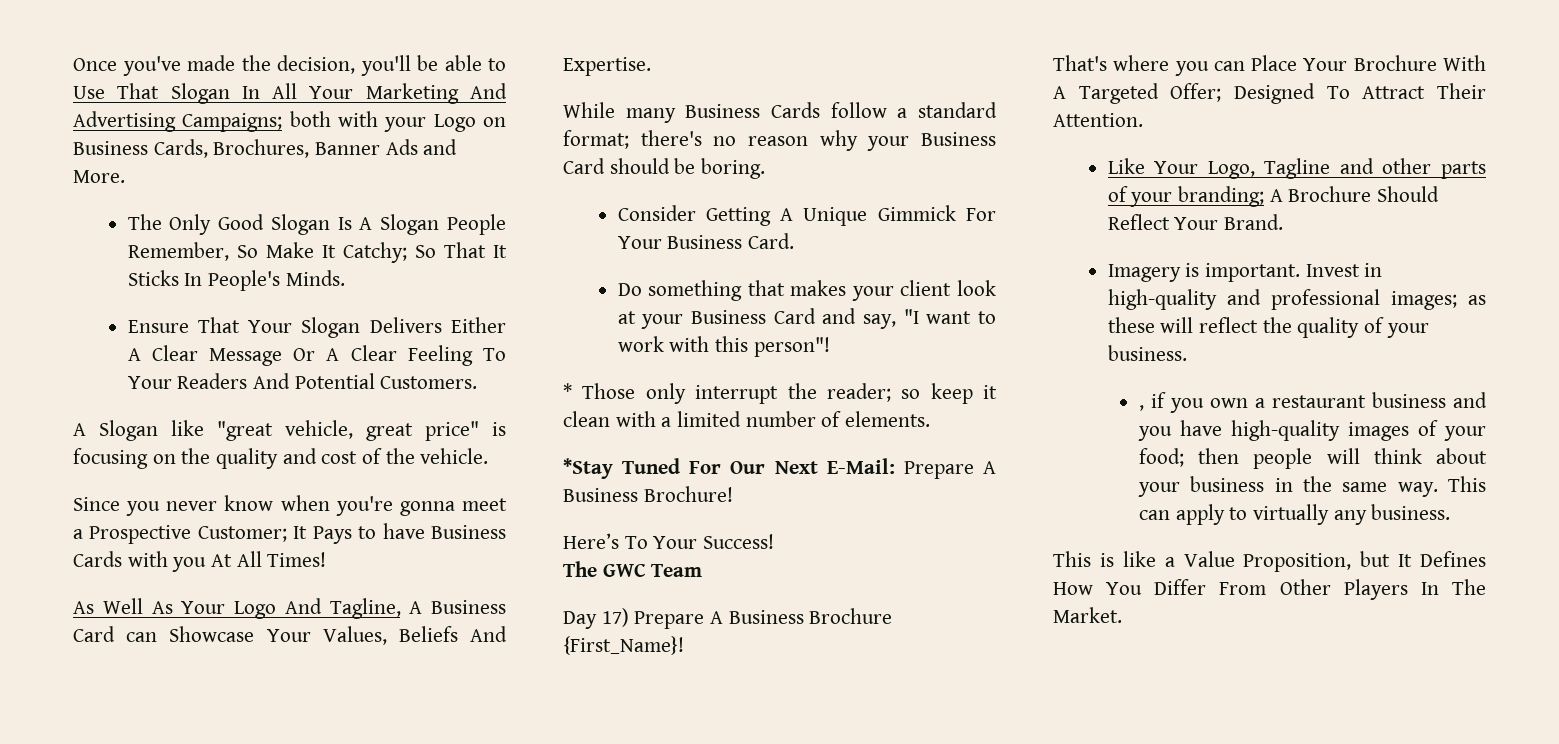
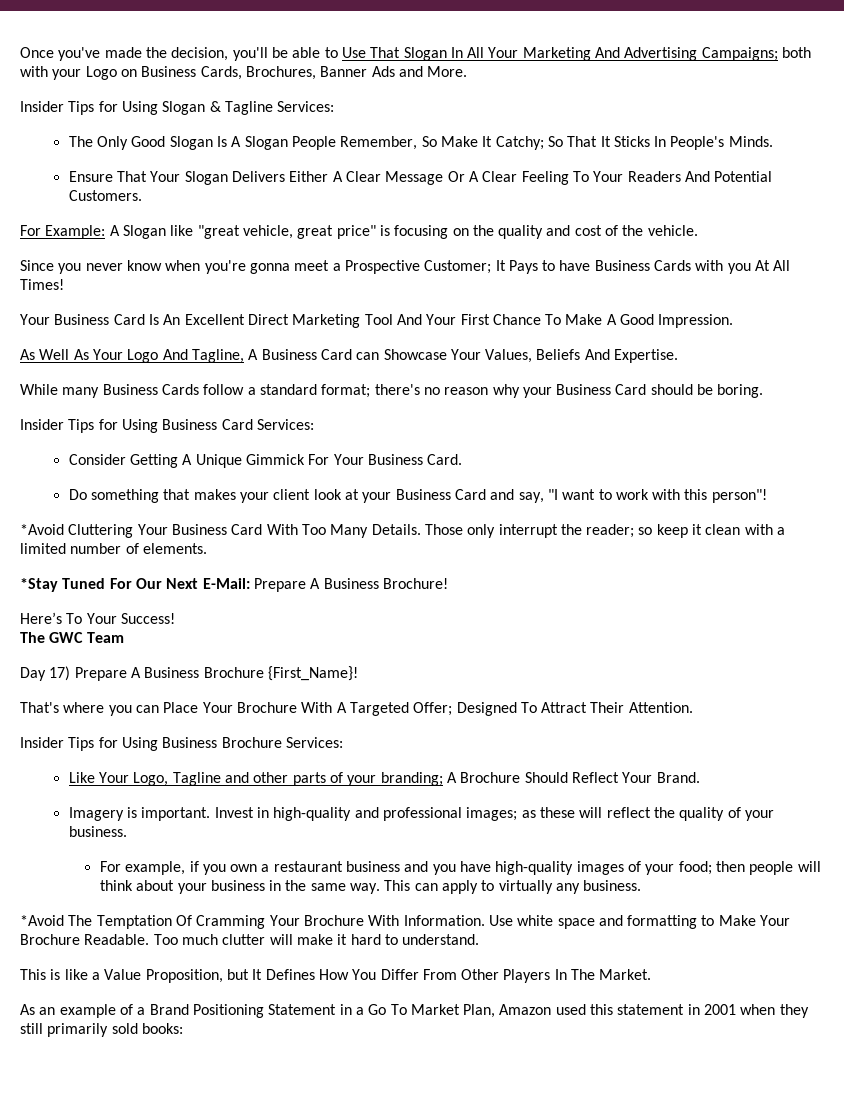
+ Insider Tips for Using Slogan & Tagline Services:
- A Slogan like "great vehicle, great price" is focusing on the quality and cost of the vehicle.
+ For Example: A Slogan like "great vehicle, great price" is focusing on the quality and cost of the vehicle.
+ Your Business Card Is An Excellent Direct Marketing Tool And Your First Chance To Make A Good Impression.
+ Insider Tips for Using Business Card Services:
- * Those only interrupt the reader; so keep it clean with a limited number of elements.
+ *Avoid Cluttering Your Business Card With Too Many Details. Those only interrupt the reader; so keep it clean with a limited number of elements.
+ Insider Tips for Using Business Brochure Services:
- , if you own a restaurant business and you have high-quality images of your food; then people will think about your business in the same way.
+ For example, if you own a restaurant business and you have high-quality images of your food; then people will think about your business in the same way.
+ *Avoid The Temptation Of Cramming Your Brochure With Information. Use white space and formatting to Make Your Brochure Readable. Too much clutter will make it hard to understand.
+ As an example of a Brand Positioning Statement in a Go To Market Plan, Amazon used this statement in 2001 when they still primarily sold books:

